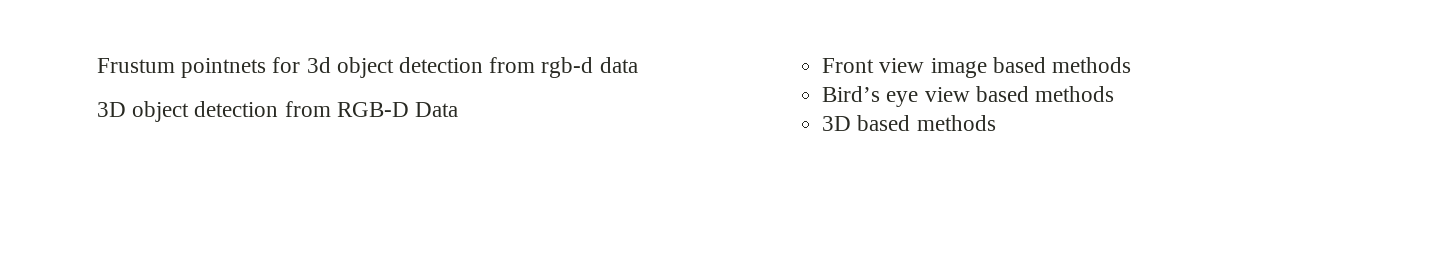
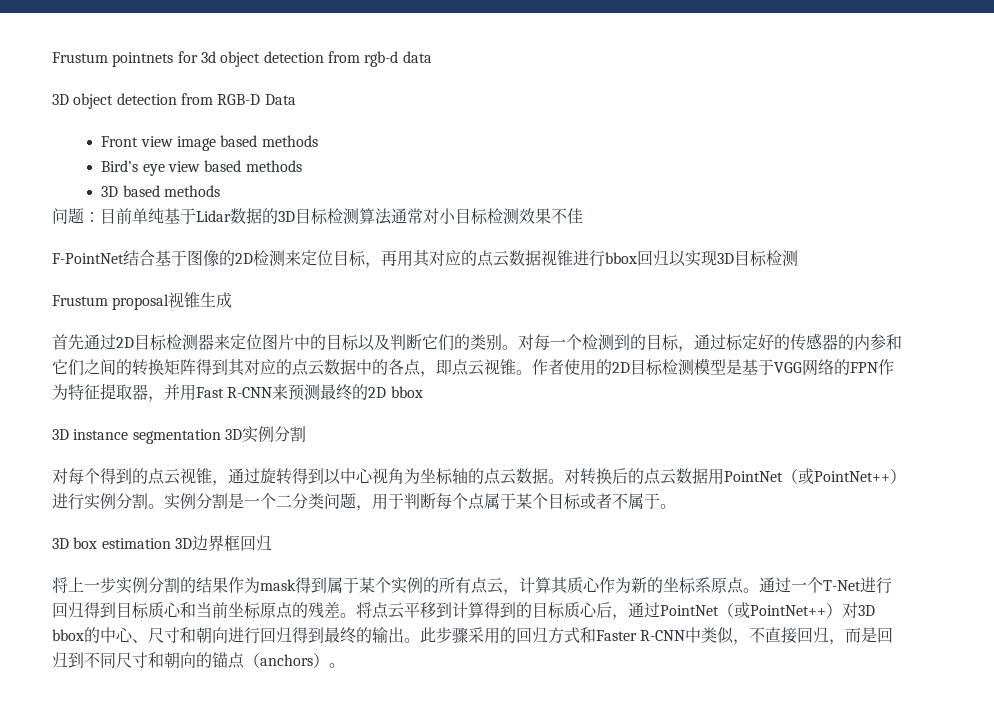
+ 问题：目前单纯基于Lidar数据的3D目标检测算法通常对小目标检测效果不佳
+ F-PointNet结合基于图像的2D检测来定位目标，再用其对应的点云数据视锥进行bbox回归以实现3D目标检测
+ Frustum proposal视锥生成
+ 首先通过2D目标检测器来定位图片中的目标以及判断它们的类别。对每一个检测到的目标，通过标定好的传感器的内参和它们之间的转换矩阵得到其对应的点云数据中的各点，即点云视锥。作者使用的2D目标检测模型是基于VGG网络的FPN作为特征提取器，并用Fast R-CNN来预测最终的2D bbox
+ 3D instance segmentation 3D实例分割
+ 对每个得到的点云视锥，通过旋转得到以中心视角为坐标轴的点云数据。对转换后的点云数据用PointNet（或PointNet++）进行实例分割。实例分割是一个二分类问题，用于判断每个点属于某个目标或者不属于。
+ 3D box estimation 3D边界框回归
+ 将上一步实例分割的结果作为mask得到属于某个实例的所有点云，计算其质心作为新的坐标系原点。通过一个T-Net进行回归得到目标质心和当前坐标原点的残差。将点云平移到计算得到的目标质心后，通过PointNet（或PointNet++）对3D bbox的中心、尺寸和朝向进行回归得到最终的输出。此步骤采用的回归方式和Faster R-CNN中类似，不直接回归，而是回归到不同尺寸和朝向的锚点（anchors）。

